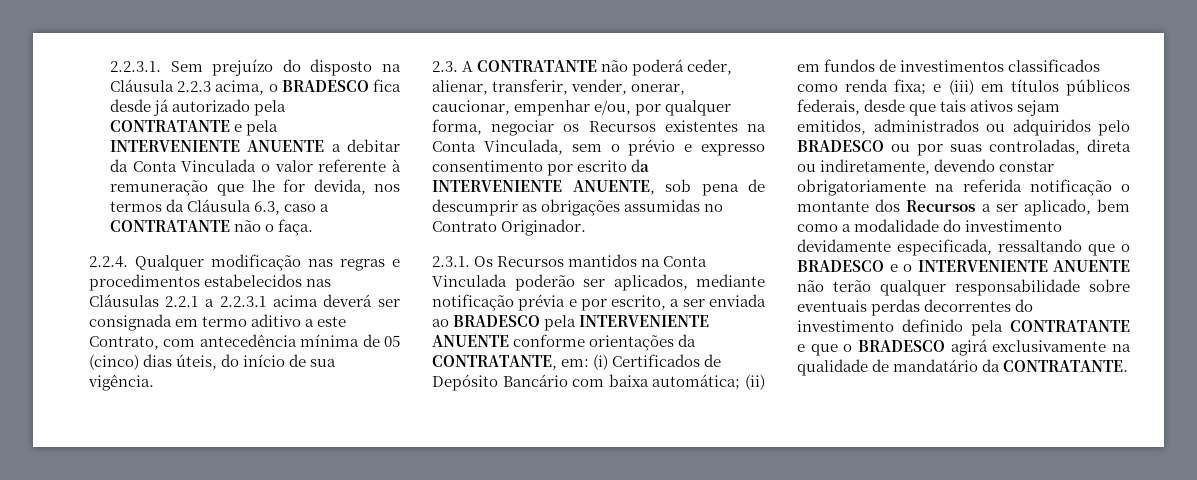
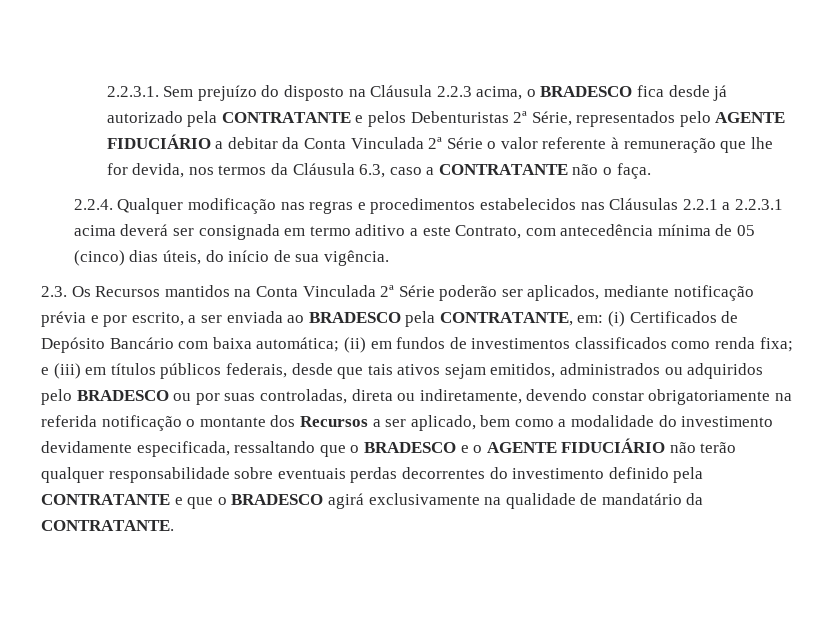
- 2.2.3.1. Sem prejuízo do disposto na Cláusula 2.2.3 acima, o BRADESCO fica desde já autorizado pela CONTRATANTE e pela INTERVENIENTE ANUENTE a debitar da Conta Vinculada o valor referente à remuneração que lhe for devida, nos termos da Cláusula 6.3, caso a CONTRATANTE não o faça.
+ 2.2.3.1. Sem prejuízo do disposto na Cláusula 2.2.3 acima, o BRADESCO fica desde já autorizado pela CONTRATANTE e pelos Debenturistas 2ª Série, representados pelo AGENTE FIDUCIÁRIO a debitar da Conta Vinculada 2ª Série o valor referente à remuneração que lhe for devida, nos termos da Cláusula 6.3, caso a CONTRATANTE não o faça.
- 2.3. A CONTRATANTE não poderá ceder, alienar, transferir, vender, onerar, caucionar, empenhar e/ou, por qualquer forma, negociar os Recursos existentes na Conta Vinculada, sem o prévio e expresso consentimento por escrito da INTERVENIENTE ANUENTE, sob pena de descumprir as obrigações assumidas no Contrato Originador.
- 2.3.1. Os Recursos mantidos na Conta Vinculada poderão ser aplicados, mediante notificação prévia e por escrito, a ser enviada ao BRADESCO pela INTERVENIENTE ANUENTE conforme orientações da CONTRATANTE, em:
+ 2.3. Os Recursos mantidos na Conta Vinculada 2ª Série poderão ser aplicados, mediante notificação prévia e por escrito, a ser enviada ao BRADESCO pela CONTRATANTE, em:
- e (iii) em títulos públicos federais, desde que tais ativos sejam emitidos, administrados ou adquiridos pelo BRADESCO ou por suas controladas, direta ou indiretamente, devendo constar obrigatoriamente na referida notificação o montante dos Recursos a ser aplicado, bem como a modalidade do investimento devidamente especificada, ressaltando que o BRADESCO e o INTERVENIENTE ANUENTE não terão qualquer responsabilidade sobre eventuais perdas decorrentes do investimento definido pela CONTRATANTE e que o BRADESCO agirá exclusivamente na qualidade de mandatário da CONTRATANTE.
+ e (iii) em títulos públicos federais, desde que tais ativos sejam emitidos, administrados ou adquiridos pelo BRADESCO ou por suas controladas, direta ou indiretamente, devendo constar obrigatoriamente na referida notificação o montante dos Recursos a ser aplicado, bem como a modalidade do investimento devidamente especificada, ressaltando que o BRADESCO e o AGENTE FIDUCIÁRIO não terão qualquer responsabilidade sobre eventuais perdas decorrentes do investimento definido pela CONTRATANTE e que o BRADESCO agirá exclusivamente na qualidade de mandatário da CONTRATANTE.

